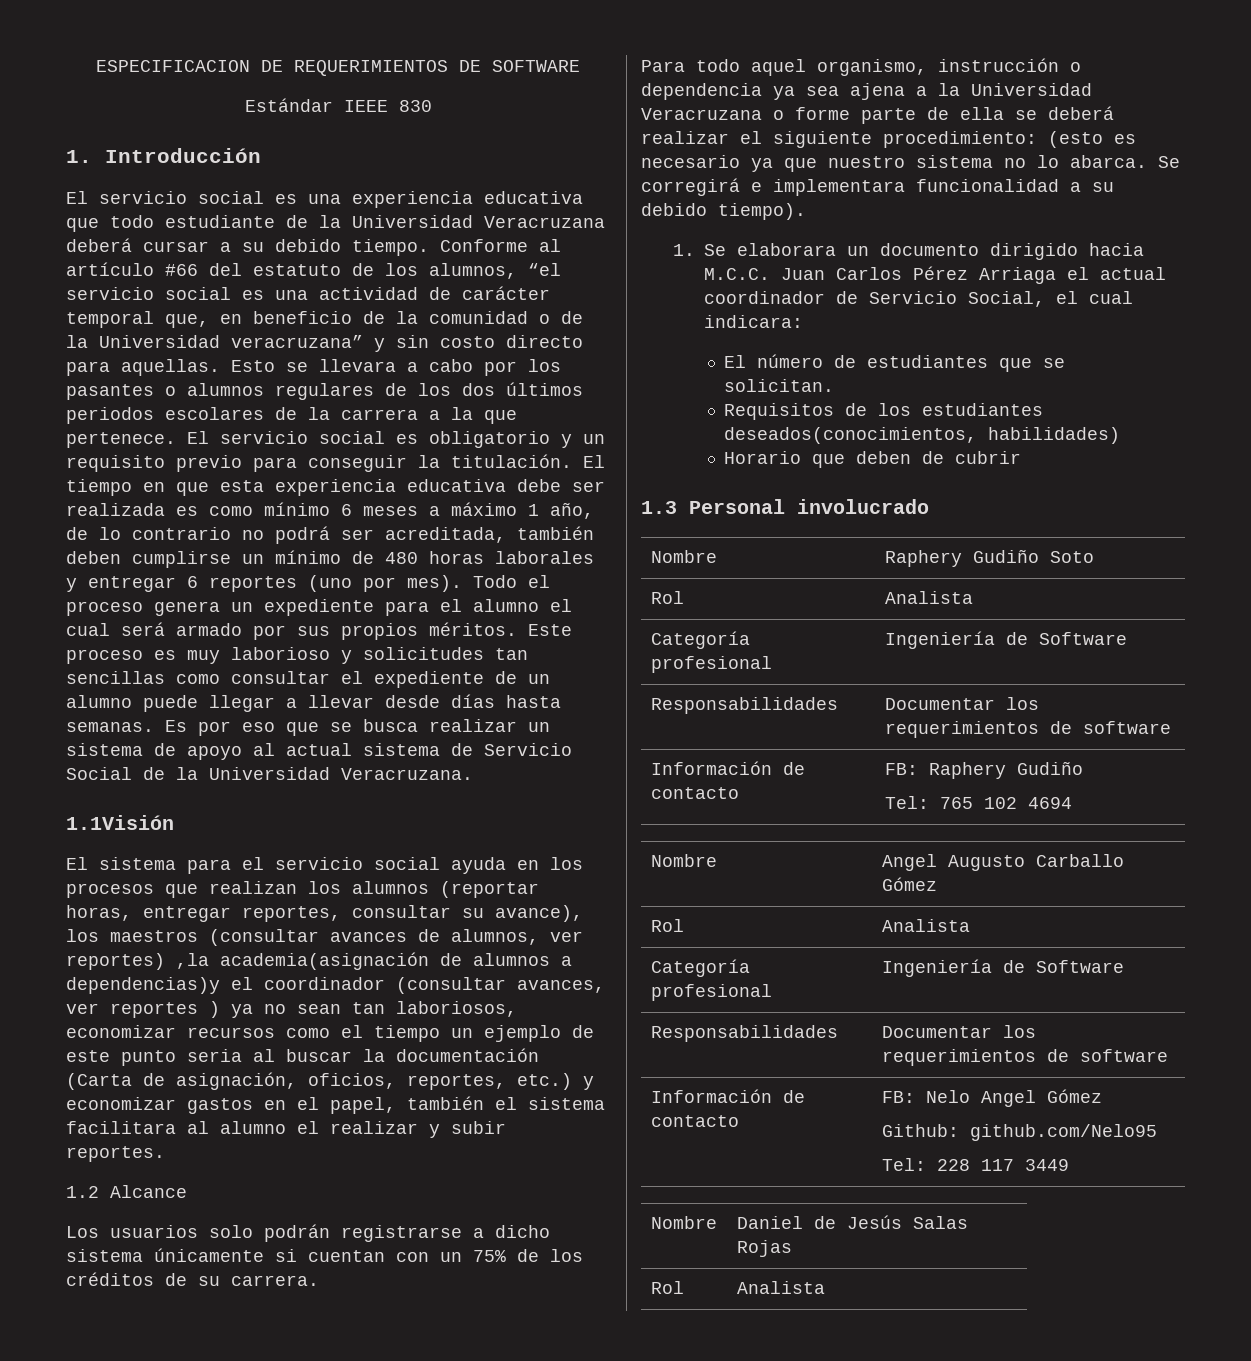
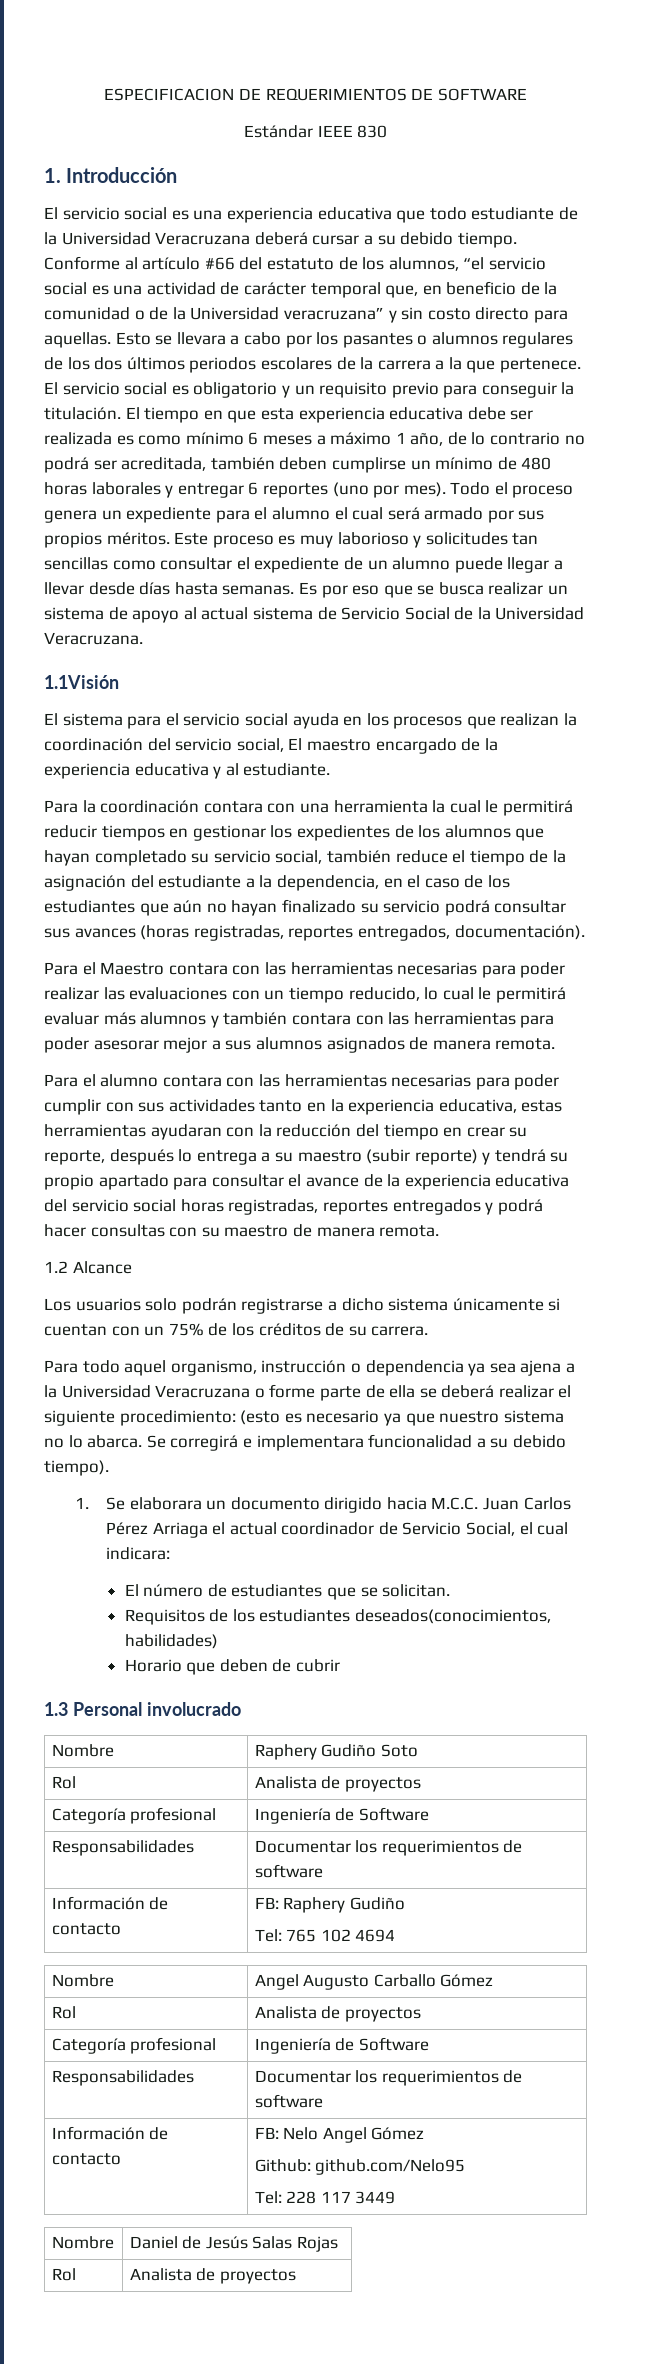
- El sistema para el servicio social ayuda en los procesos que realizan los alumnos (reportar horas, entregar reportes, consultar su avance), los maestros (consultar avances de alumnos, ver reportes) ,la academia(asignación de alumnos a dependencias)y el coordinador (consultar avances, ver reportes ) ya no sean tan laboriosos, economizar recursos como el tiempo un ejemplo de este punto seria al buscar la documentación (Carta de asignación, oficios, reportes, etc.) y economizar gastos en el papel, también el sistema facilitara al alumno el realizar y subir reportes.
+ El sistema para el servicio social ayuda en los procesos que realizan la coordinación del servicio social, El maestro encargado de la experiencia educativa y al estudiante.
+ Para la coordinación contara con una herramienta la cual le permitirá reducir tiempos en gestionar los expedientes de los alumnos que hayan completado su servicio social, también reduce el tiempo de la asignación del estudiante a la dependencia, en el caso de los estudiantes que aún no hayan finalizado su servicio podrá consultar sus avances (horas registradas, reportes entregados, documentación).
+ Para el Maestro contara con las herramientas necesarias para poder realizar las evaluaciones con un tiempo reducido, lo cual le permitirá evaluar más alumnos y también contara con las herramientas para poder asesorar mejor a sus alumnos asignados de manera remota.
+ Para el alumno contara con las herramientas necesarias para poder cumplir con sus actividades tanto en la experiencia educativa, estas herramientas ayudaran con la reducción del tiempo en crear su reporte, después lo entrega a su maestro (subir reporte) y tendrá su propio apartado para consultar el avance de la experiencia educativa del servicio social horas registradas, reportes entregados y podrá hacer consultas con su maestro de manera remota.
  Nombre | Raphery Gudiño Soto
- Rol | Analista
+ Rol | Analista de proyectos
  Nombre | Angel Augusto Carballo Gómez
- Rol | Analista
+ Rol | Analista de proyectos
  Nombre | Daniel de Jesús Salas Rojas
- Rol | Analista
+ Rol | Analista de proyectos

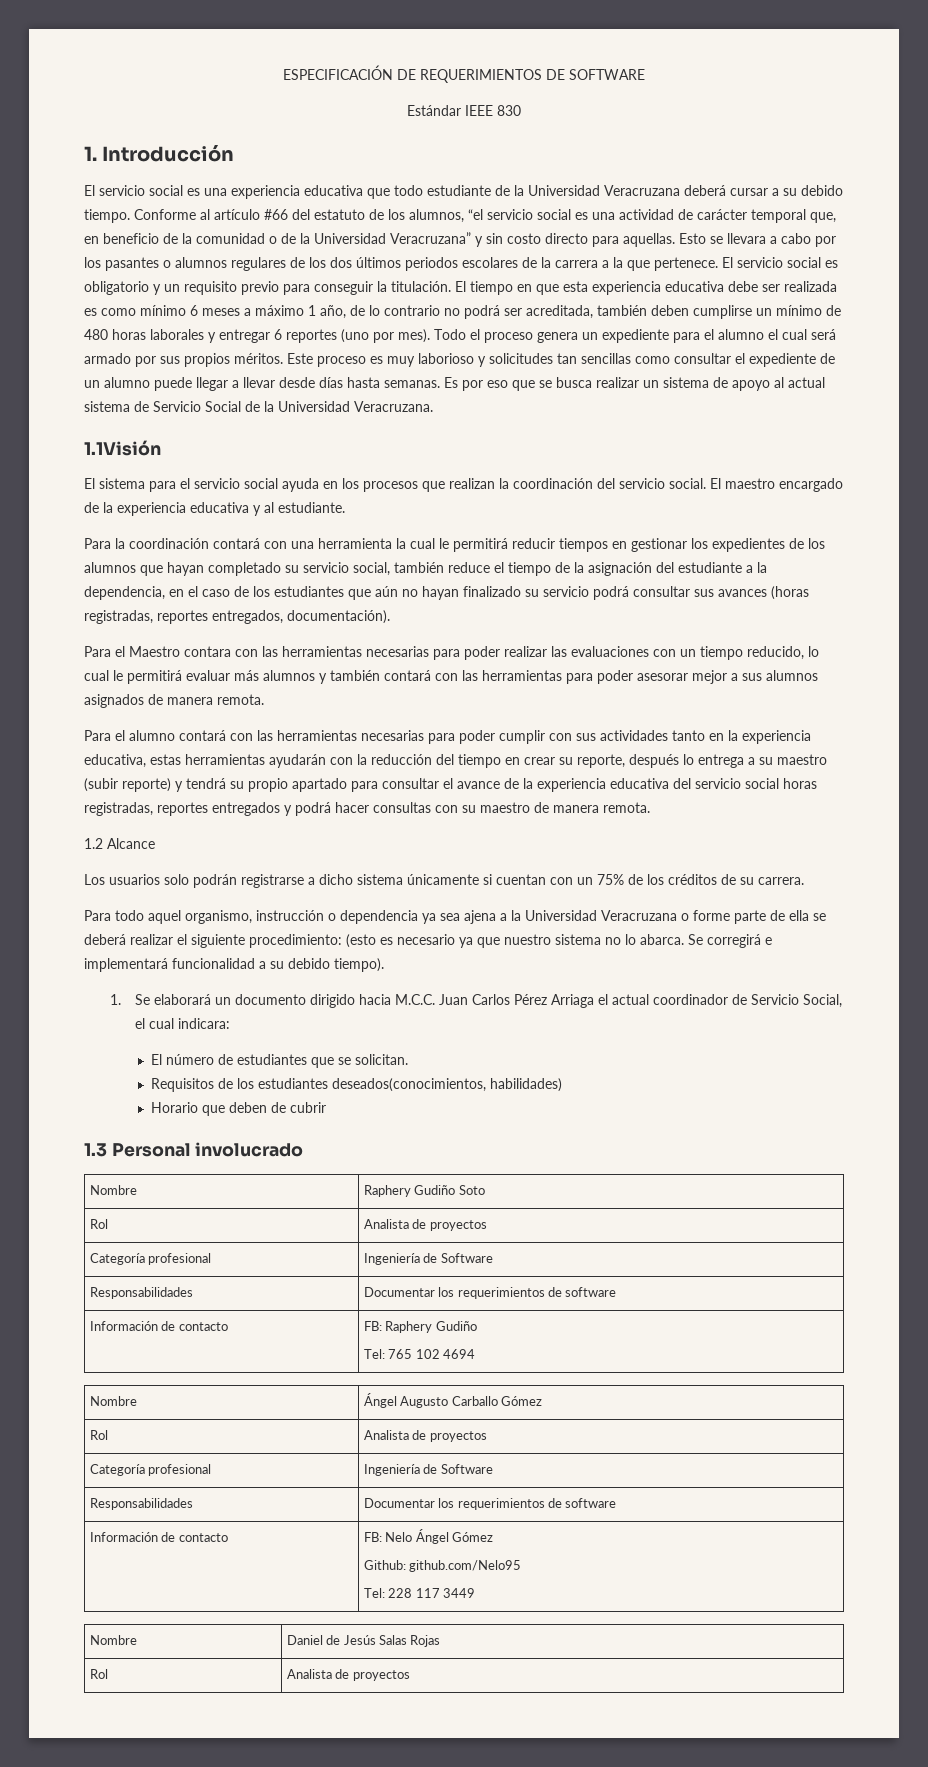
- ESPECIFICACION DE REQUERIMIENTOS DE SOFTWARE
+ ESPECIFICACIÓN DE REQUERIMIENTOS DE SOFTWARE
- Conforme al artículo #66 del estatuto de los alumnos, “el servicio social es una actividad de carácter temporal que, en beneficio de la comunidad o de la Universidad veracruzana” y sin costo directo para aquellas.
+ Conforme al artículo #66 del estatuto de los alumnos, “el servicio social es una actividad de carácter temporal que, en beneficio de la comunidad o de la Universidad Veracruzana” y sin costo directo para aquellas.
- El sistema para el servicio social ayuda en los procesos que realizan la coordinación del servicio social, El maestro encargado de la experiencia educativa y al estudiante.
+ El sistema para el servicio social ayuda en los procesos que realizan la coordinación del servicio social. El maestro encargado de la experiencia educativa y al estudiante.
- Para la coordinación contara con una herramienta la cual le permitirá reducir tiempos en gestionar los expedientes de los alumnos que hayan completado su servicio social, también reduce el tiempo de la asignación del estudiante a la dependencia, en el caso de los estudiantes que aún no hayan finalizado su servicio podrá consultar sus avances (horas registradas, reportes entregados, documentación).
+ Para la coordinación contará con una herramienta la cual le permitirá reducir tiempos en gestionar los expedientes de los alumnos que hayan completado su servicio social, también reduce el tiempo de la asignación del estudiante a la dependencia, en el caso de los estudiantes que aún no hayan finalizado su servicio podrá consultar sus avances (horas registradas, reportes entregados, documentación).
- Para el Maestro contara con las herramientas necesarias para poder realizar las evaluaciones con un tiempo reducido, lo cual le permitirá evaluar más alumnos y también contara con las herramientas para poder asesorar mejor a sus alumnos asignados de manera remota.
+ Para el Maestro contara con las herramientas necesarias para poder realizar las evaluaciones con un tiempo reducido, lo cual le permitirá evaluar más alumnos y también contará con las herramientas para poder asesorar mejor a sus alumnos asignados de manera remota.
- Para el alumno contara con las herramientas necesarias para poder cumplir con sus actividades tanto en la experiencia educativa, estas herramientas ayudaran con la reducción del tiempo en crear su reporte, después lo entrega a su maestro (subir reporte) y tendrá su propio apartado para consultar el avance de la experiencia educativa del servicio social horas registradas, reportes entregados y podrá hacer consultas con su maestro de manera remota.
+ Para el alumno contará con las herramientas necesarias para poder cumplir con sus actividades tanto en la experiencia educativa, estas herramientas ayudarán con la reducción del tiempo en crear su reporte, después lo entrega a su maestro (subir reporte) y tendrá su propio apartado para consultar el avance de la experiencia educativa del servicio social horas registradas, reportes entregados y podrá hacer consultas con su maestro de manera remota.
- Se corregirá e implementara funcionalidad a su debido tiempo).
+ Se corregirá e implementará funcionalidad a su debido tiempo).
- 1. Se elaborara un documento dirigido hacia M.C.C. Juan Carlos Pérez Arriaga el actual coordinador de Servicio Social, el cual indicara:
+ 1. Se elaborará un documento dirigido hacia M.C.C. Juan Carlos Pérez Arriaga el actual coordinador de Servicio Social, el cual indicara:
- Nombre | Angel Augusto Carballo Gómez
+ Nombre | Ángel Augusto Carballo Gómez
- Información de contacto | FB: Nelo Angel Gómez
+ Información de contacto | FB: Nelo Ángel Gómez

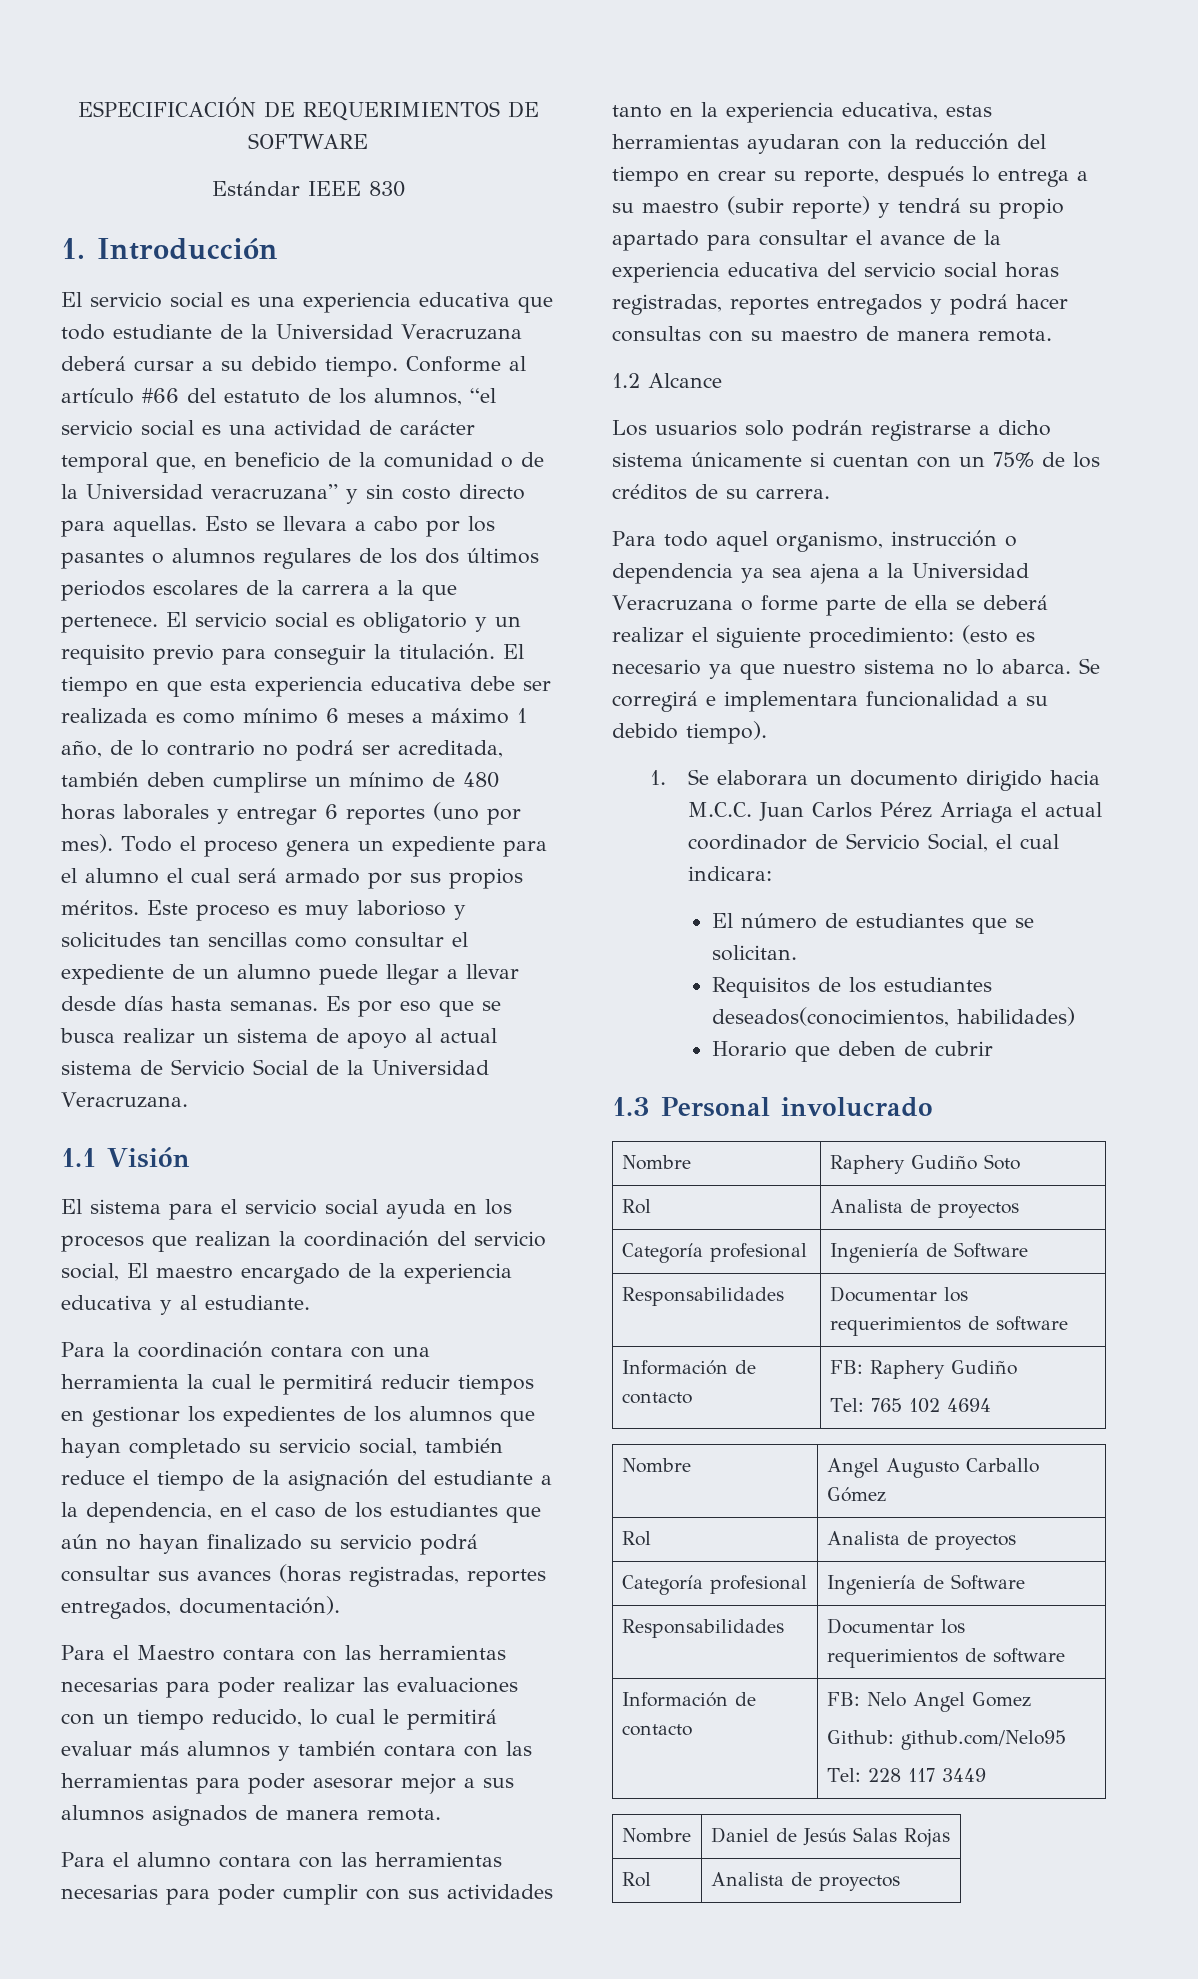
- Conforme al artículo #66 del estatuto de los alumnos, “el servicio social es una actividad de carácter temporal que, en beneficio de la comunidad o de la Universidad Veracruzana” y sin costo directo para aquellas.
+ Conforme al artículo #66 del estatuto de los alumnos, “el servicio social es una actividad de carácter temporal que, en beneficio de la comunidad o de la Universidad veracruzana” y sin costo directo para aquellas.
- 1.1Visión
+ 1.1 Visión
- El sistema para el servicio social ayuda en los procesos que realizan la coordinación del servicio social. El maestro encargado de la experiencia educativa y al estudiante.
+ El sistema para el servicio social ayuda en los procesos que realizan la coordinación del servicio social, El maestro encargado de la experiencia educativa y al estudiante.
- Para la coordinación contará con una herramienta la cual le permitirá reducir tiempos en gestionar los expedientes de los alumnos que hayan completado su servicio social, también reduce el tiempo de la asignación del estudiante a la dependencia, en el caso de los estudiantes que aún no hayan finalizado su servicio podrá consultar sus avances (horas registradas, reportes entregados, documentación).
+ Para la coordinación contara con una herramienta la cual le permitirá reducir tiempos en gestionar los expedientes de los alumnos que hayan completado su servicio social, también reduce el tiempo de la asignación del estudiante a la dependencia, en el caso de los estudiantes que aún no hayan finalizado su servicio podrá consultar sus avances (horas registradas, reportes entregados, documentación).
- Para el Maestro contara con las herramientas necesarias para poder realizar las evaluaciones con un tiempo reducido, lo cual le permitirá evaluar más alumnos y también contará con las herramientas para poder asesorar mejor a sus alumnos asignados de manera remota.
+ Para el Maestro contara con las herramientas necesarias para poder realizar las evaluaciones con un tiempo reducido, lo cual le permitirá evaluar más alumnos y también contara con las herramientas para poder asesorar mejor a sus alumnos asignados de manera remota.
- Para el alumno contará con las herramientas necesarias para poder cumplir con sus actividades tanto en la experiencia educativa, estas herramientas ayudarán con la reducción del tiempo en crear su reporte, después lo entrega a su maestro (subir reporte) y tendrá su propio apartado para consultar el avance de la experiencia educativa del servicio social horas registradas, reportes entregados y podrá hacer consultas con su maestro de manera remota.
+ Para el alumno contara con las herramientas necesarias para poder cumplir con sus actividades tanto en la experiencia educativa, estas herramientas ayudaran con la reducción del tiempo en crear su reporte, después lo entrega a su maestro (subir reporte) y tendrá su propio apartado para consultar el avance de la experiencia educativa del servicio social horas registradas, reportes entregados y podrá hacer consultas con su maestro de manera remota.
- Se corregirá e implementará funcionalidad a su debido tiempo).
+ Se corregirá e implementara funcionalidad a su debido tiempo).
- 1. Se elaborará un documento dirigido hacia M.C.C. Juan Carlos Pérez Arriaga el actual coordinador de Servicio Social, el cual indicara:
+ 1. Se elaborara un documento dirigido hacia M.C.C. Juan Carlos Pérez Arriaga el actual coordinador de Servicio Social, el cual indicara:
- Nombre | Ángel Augusto Carballo Gómez
+ Nombre | Angel Augusto Carballo Gómez
- Información de contacto | FB: Nelo Ángel Gómez
+ Información de contacto | FB: Nelo Angel Gomez

